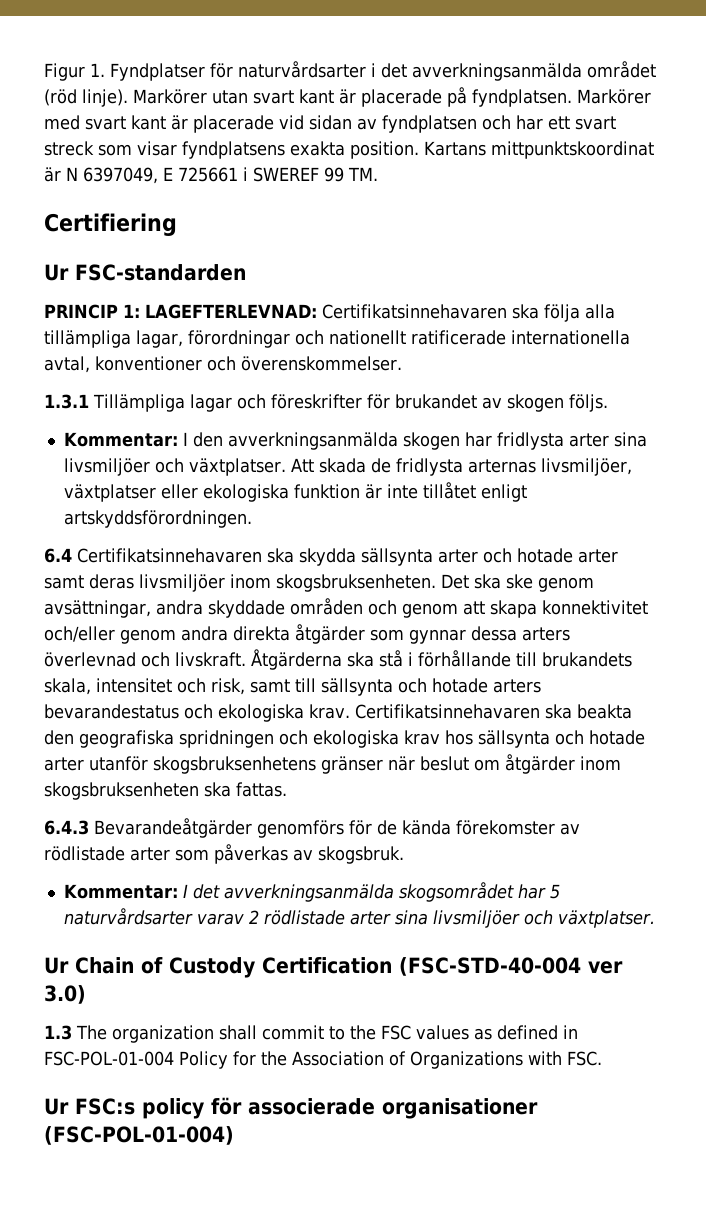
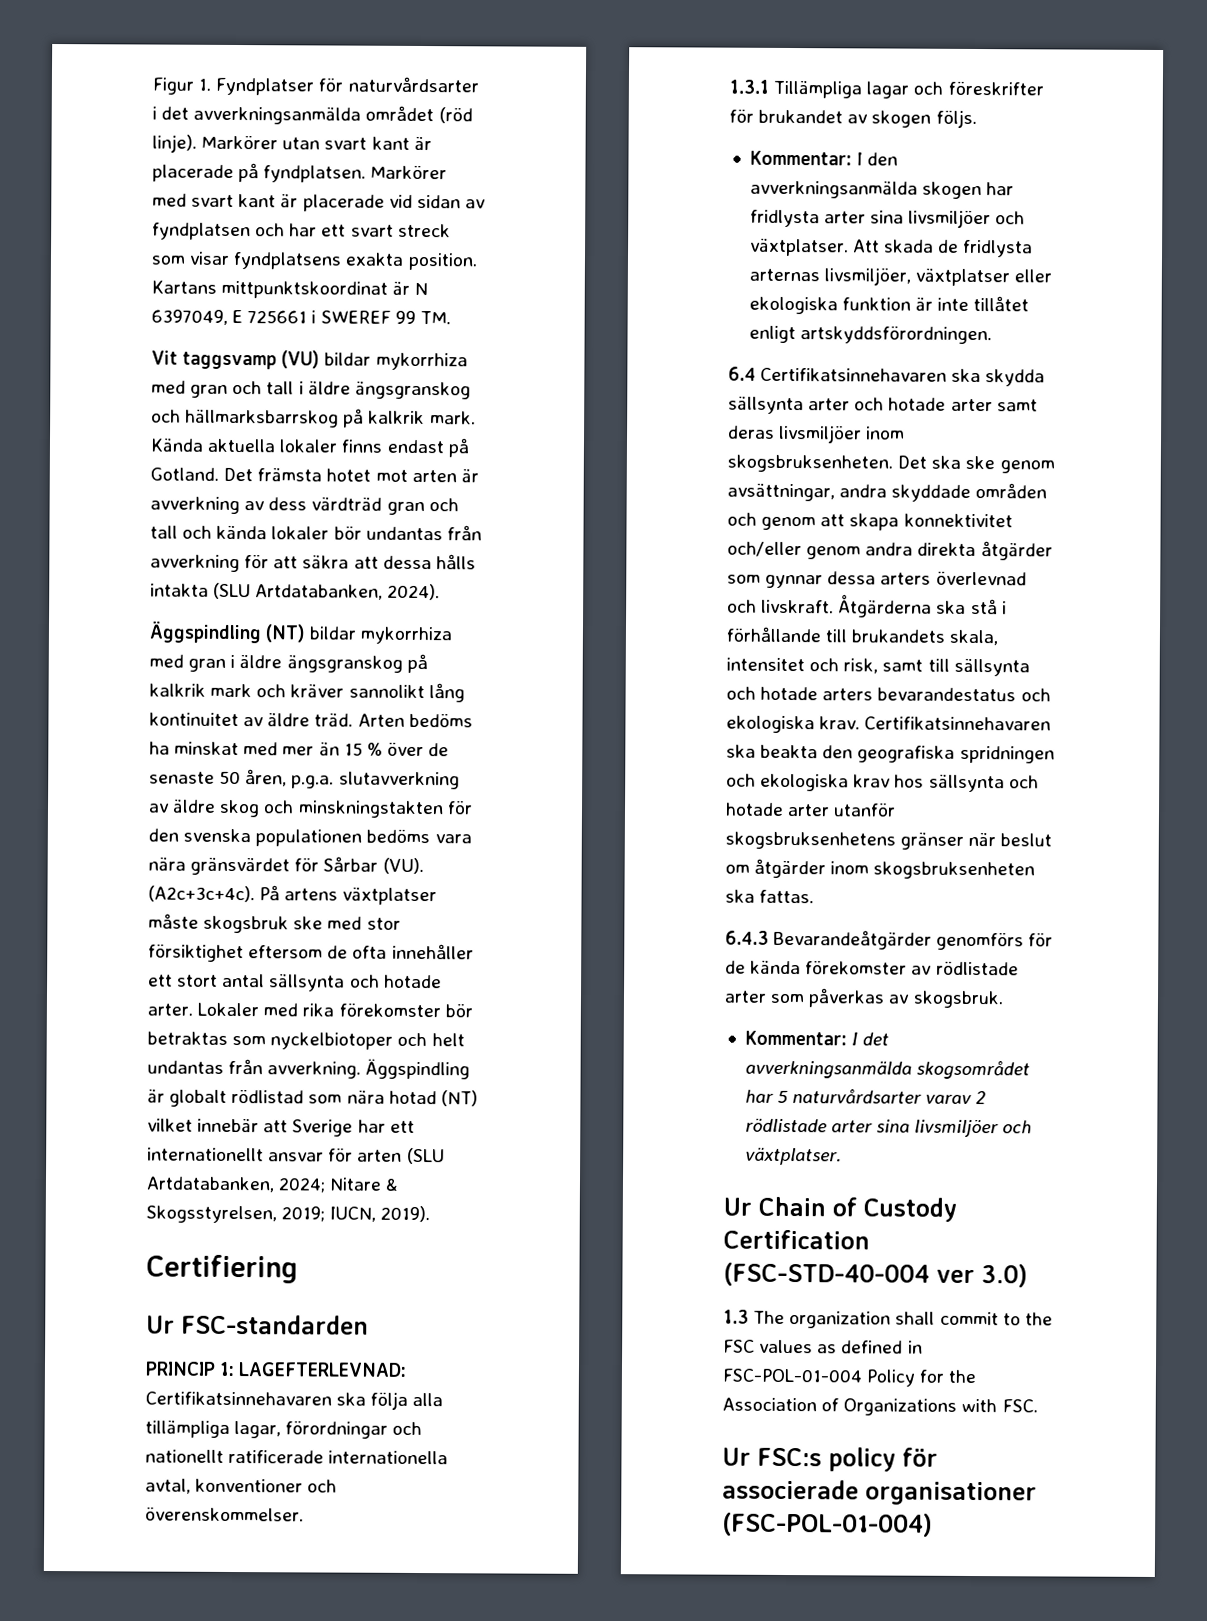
+ Vit taggsvamp (VU) bildar mykorrhiza med gran och tall i äldre ängsgranskog och hällmarksbarrskog på kalkrik mark. Kända aktuella lokaler finns endast på Gotland. Det främsta hotet mot arten är avverkning av dess värdträd gran och tall och kända lokaler bör undantas från avverkning för att säkra att dessa hålls intakta (SLU Artdatabanken, 2024).
+ Äggspindling (NT) bildar mykorrhiza med gran i äldre ängsgranskog på kalkrik mark och kräver sannolikt lång kontinuitet av äldre träd. Arten bedöms ha minskat med mer än 15 % över de senaste 50 åren, p.g.a. slutavverkning av äldre skog och minskningstakten för den svenska populationen bedöms vara nära gränsvärdet för Sårbar (VU). (A2c+3c+4c). På artens växtplatser måste skogsbruk ske med stor försiktighet eftersom de ofta innehåller ett stort antal sällsynta och hotade arter. Lokaler med rika förekomster bör betraktas som nyckelbiotoper och helt undantas från avverkning. Äggspindling är globalt rödlistad som nära hotad (NT) vilket innebär att Sverige har ett internationellt ansvar för arten (SLU Artdatabanken, 2024; Nitare & Skogsstyrelsen, 2019; IUCN, 2019).

